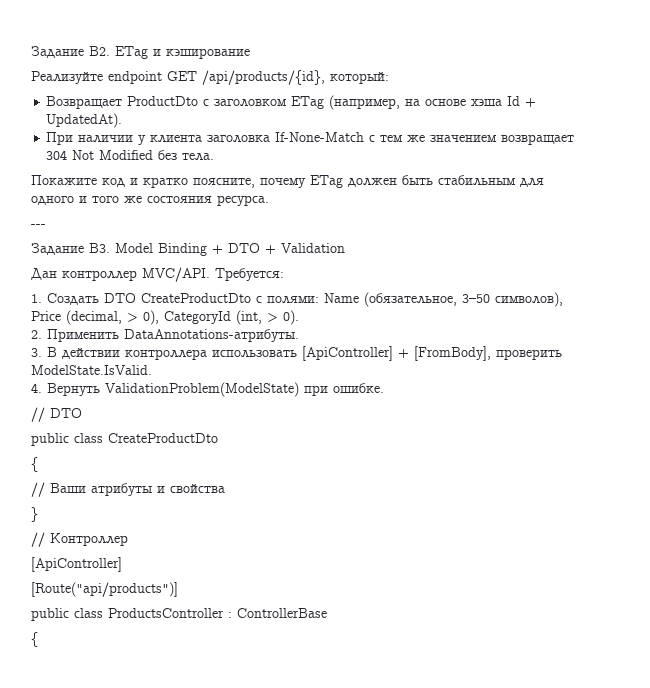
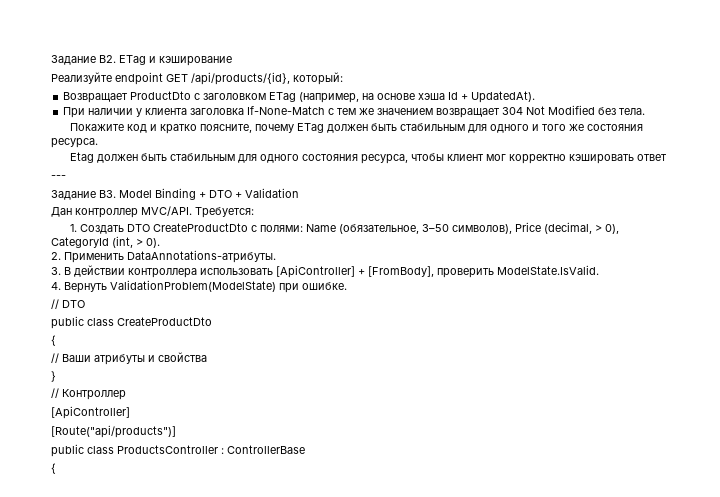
+ Etag должен быть стабильным для одного состояния ресурса, чтобы клиент мог корректно кэшировать ответ

